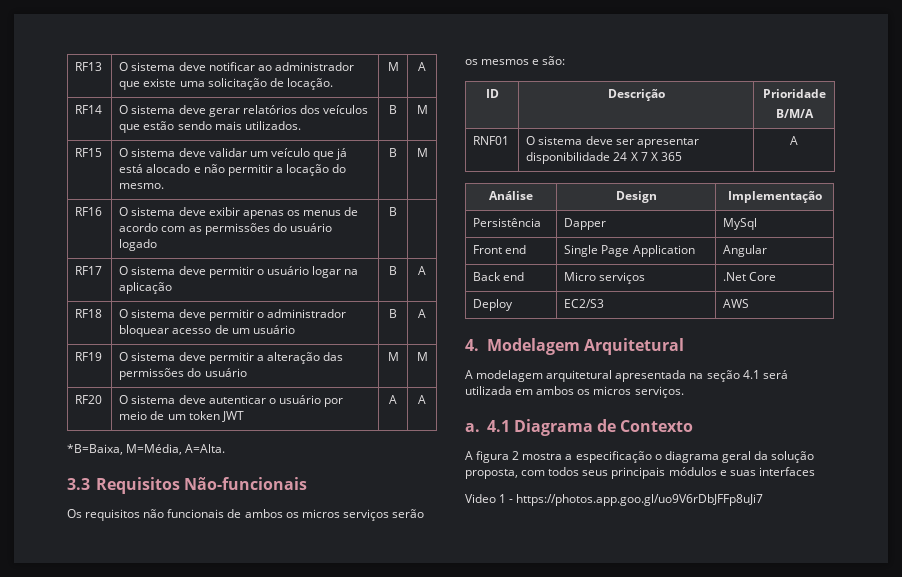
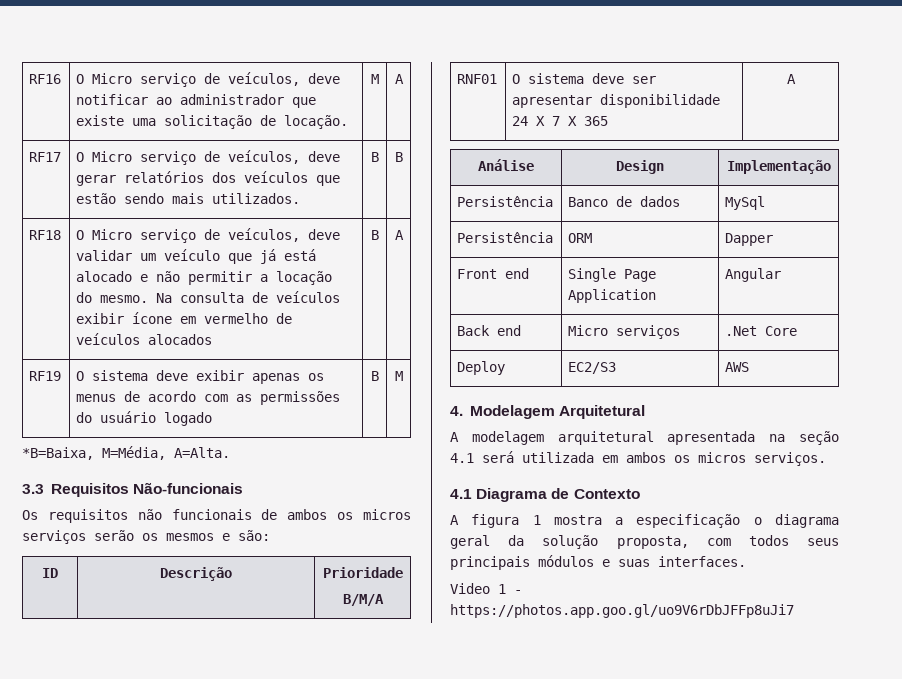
- RF13 | O sistema deve notificar ao administrador que existe uma solicitação de locação. | M | A
+ RF16 | O Micro serviço de veículos, deve notificar ao administrador que existe uma solicitação de locação. | M | A
- RF14 | O sistema deve gerar relatórios dos veículos que estão sendo mais utilizados. | B | M
- RF15 | O sistema deve validar um veículo que já está alocado e não permitir a locação do mesmo. | B | M
- RF16 | O sistema deve exibir apenas os menus de acordo com as permissões do usuário logado | B |
- RF17 | O sistema deve permitir o usuário logar na aplicação | B | A
- RF18 | O sistema deve permitir o administrador bloquear acesso de um usuário | B | A
- RF19 | O sistema deve permitir a alteração das permissões do usuário | M | M
- RF20 | O sistema deve autenticar o usuário por meio de um token JWT | A | A
+ RF17 | O Micro serviço de veículos, deve gerar relatórios dos veículos que estão sendo mais utilizados. | B | B
+ RF18 | O Micro serviço de veículos, deve validar um veículo que já está alocado e não permitir a locação do mesmo. Na consulta de veículos exibir ícone em vermelho de veículos alocados | B | A
+ RF19 | O sistema deve exibir apenas os menus de acordo com as permissões do usuário logado | B | M
- Persistência | Dapper | MySql
+ Persistência | Banco de dados | MySql
+ Persistência | ORM | Dapper
- a.
- A figura 2 mostra a especificação o diagrama geral da solução proposta, com todos seus principais módulos e suas interfaces
+ A figura 1 mostra a especificação o diagrama geral da solução proposta, com todos seus principais módulos e suas interfaces.

